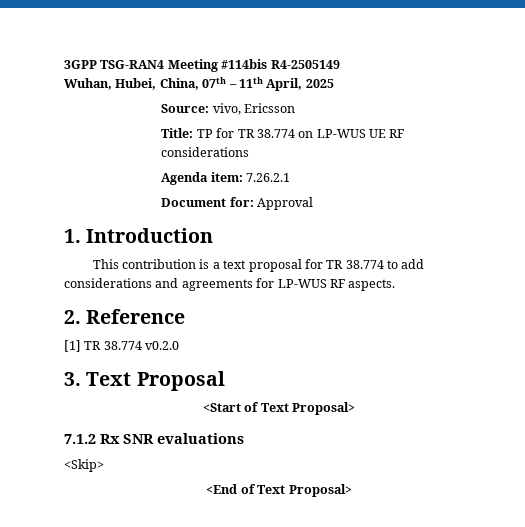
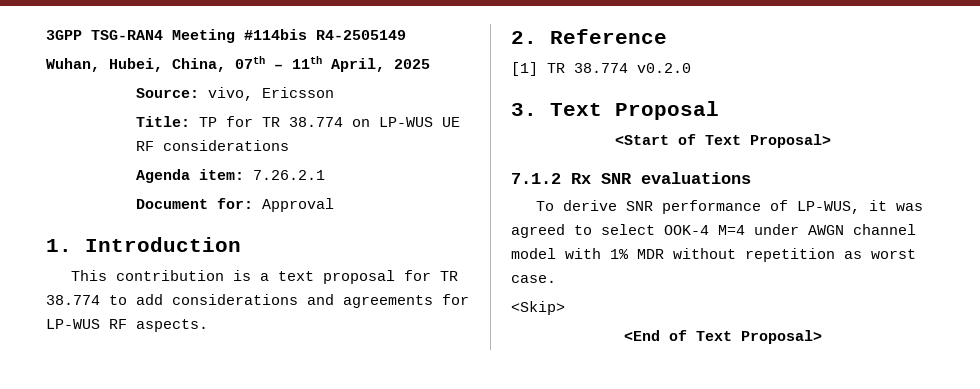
+ To derive SNR performance of LP-WUS, it was agreed to select OOK-4 M=4 under AWGN channel model with 1% MDR without repetition as worst case.

